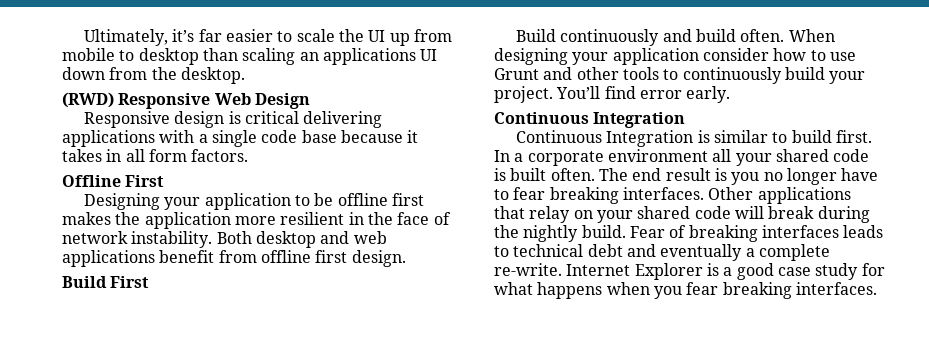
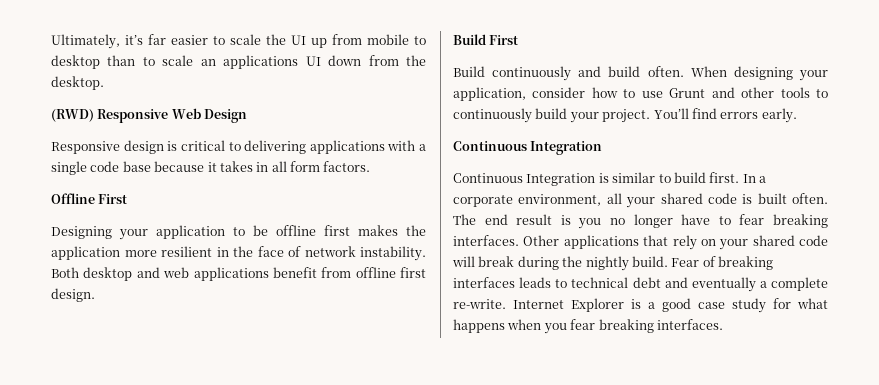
- Ultimately, it’s far easier to scale the UI up from mobile to desktop than scaling an applications UI down from the desktop.
+ Ultimately, it’s far easier to scale the UI up from mobile to desktop than to scale an applications UI down from the desktop.
- Responsive design is critical delivering applications with a single code base because it takes in all form factors.
+ Responsive design is critical to delivering applications with a single code base because it takes in all form factors.
- When designing your application consider how to use Grunt and other tools to continuously build your project.
+ When designing your application, consider how to use Grunt and other tools to continuously build your project.
- You’ll find error early.
+ You’ll find errors early.
- In a corporate environment all your shared code is built often.
+ In a corporate environment, all your shared code is built often.
- Other applications that relay on your shared code will break during the nightly build.
+ Other applications that rely on your shared code will break during the nightly build.

